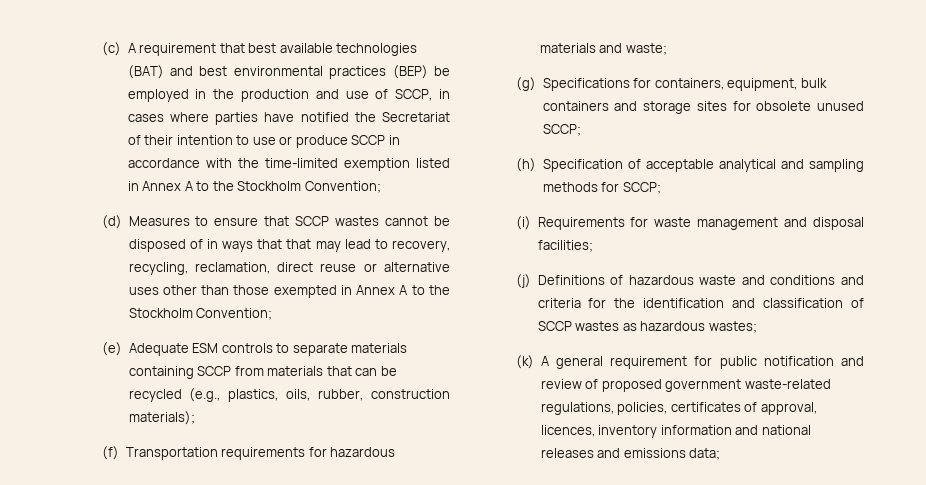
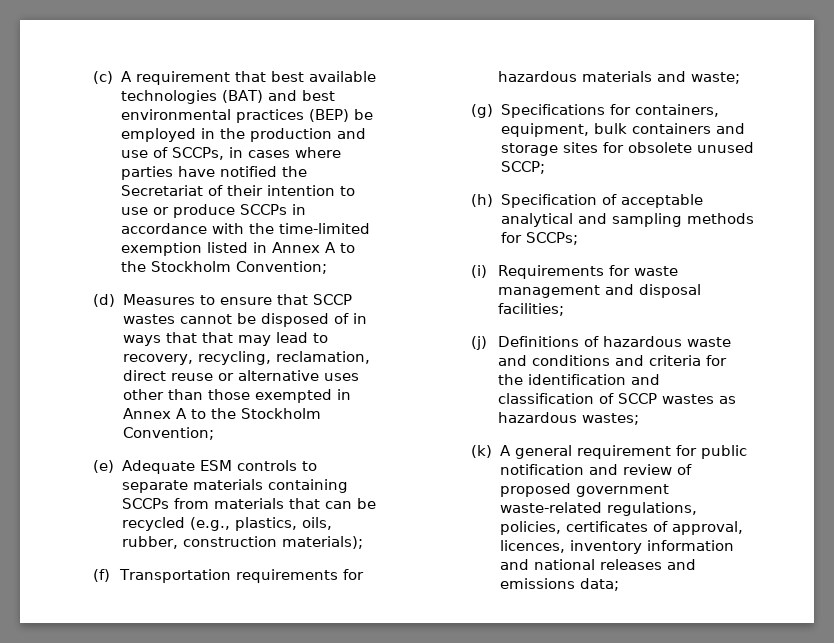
- (c) A requirement that best available technologies (BAT) and best environmental practices (BEP) be employed in the production and use of SCCP, in cases where parties have notified the Secretariat of their intention to use or produce SCCP in accordance with the time-limited exemption listed in Annex A to the Stockholm Convention;
+ (c) A requirement that best available technologies (BAT) and best environmental practices (BEP) be employed in the production and use of SCCPs, in cases where parties have notified the Secretariat of their intention to use or produce SCCPs in accordance with the time-limited exemption listed in Annex A to the Stockholm Convention;
- (e) Adequate ESM controls to separate materials containing SCCP from materials that can be recycled (e.g., plastics, oils, rubber, construction materials);
+ (e) Adequate ESM controls to separate materials containing SCCPs from materials that can be recycled (e.g., plastics, oils, rubber, construction materials);
- (h) Specification of acceptable analytical and sampling methods for SCCP;
+ (h) Specification of acceptable analytical and sampling methods for SCCPs;

